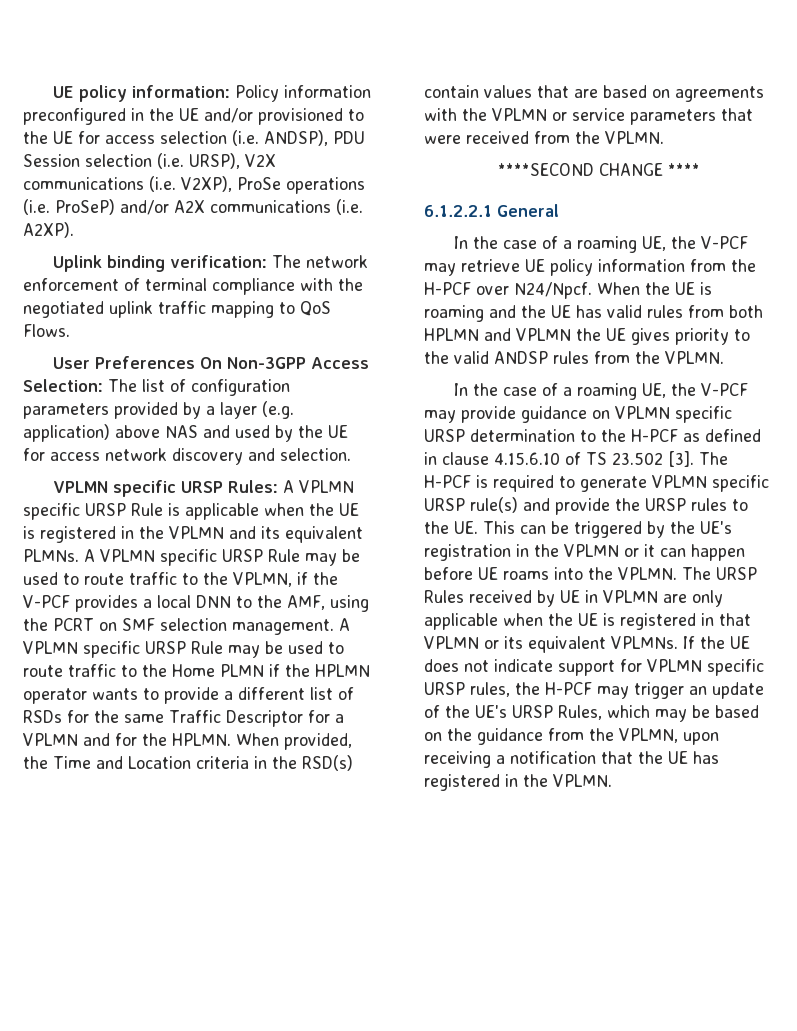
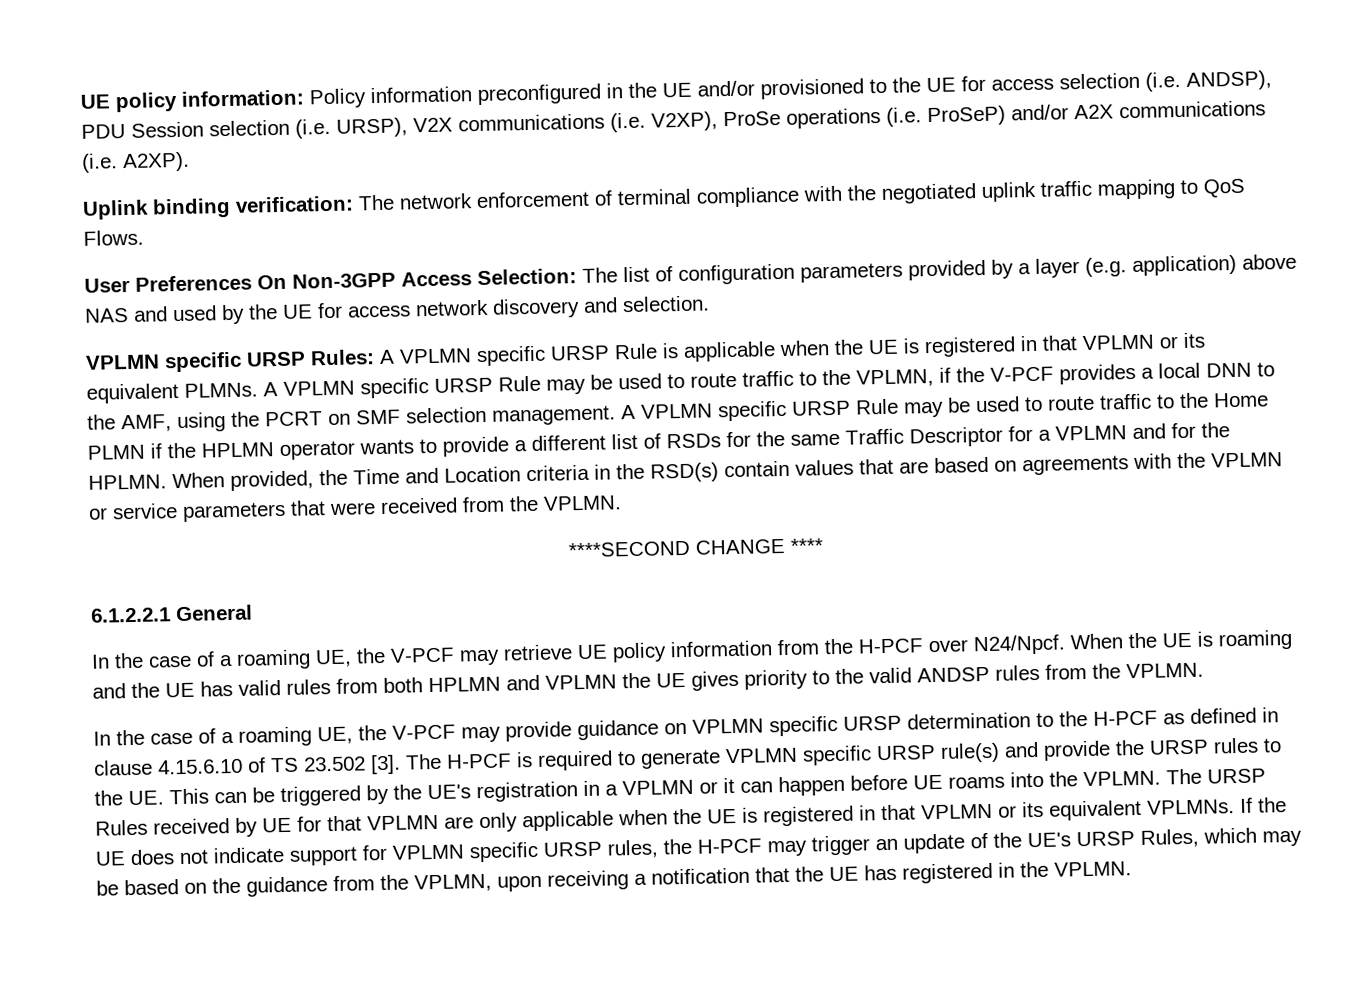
- VPLMN specific URSP Rules: A VPLMN specific URSP Rule is applicable when the UE is registered in the VPLMN and its equivalent PLMNs.
+ VPLMN specific URSP Rules: A VPLMN specific URSP Rule is applicable when the UE is registered in that VPLMN or its equivalent PLMNs.
- The H-PCF is required to generate VPLMN specific URSP rule(s) and provide the URSP rules to the UE. This can be triggered by the UE's registration in the VPLMN or it can happen before UE roams into the VPLMN.
+ The H-PCF is required to generate VPLMN specific URSP rule(s) and provide the URSP rules to the UE. This can be triggered by the UE's registration in a VPLMN or it can happen before UE roams into the VPLMN.
- The URSP Rules received by UE in VPLMN are only applicable when the UE is registered in that VPLMN or its equivalent VPLMNs.
+ The URSP Rules received by UE for that VPLMN are only applicable when the UE is registered in that VPLMN or its equivalent VPLMNs.

